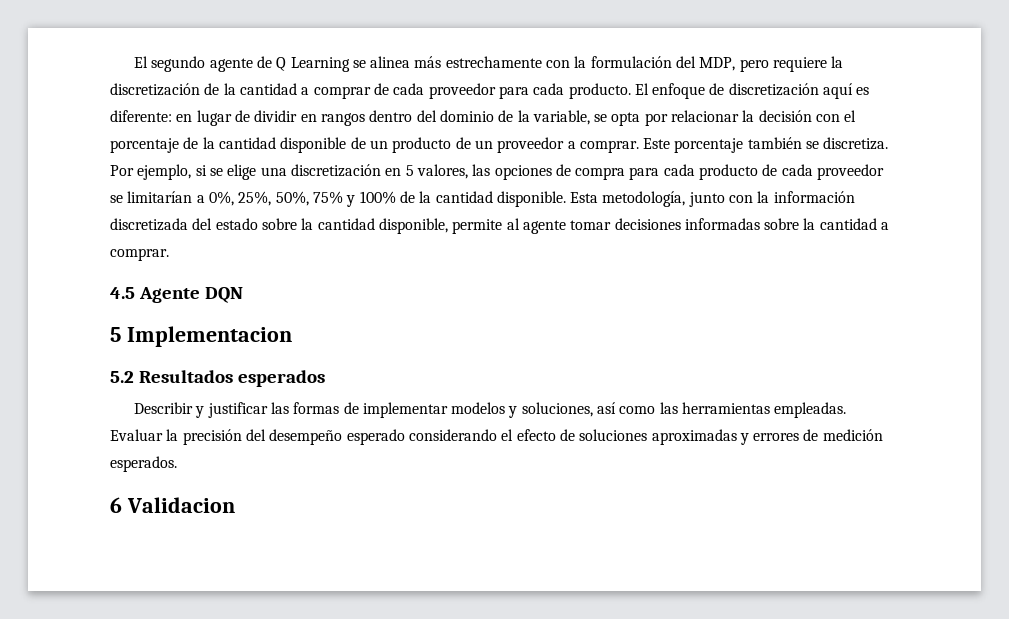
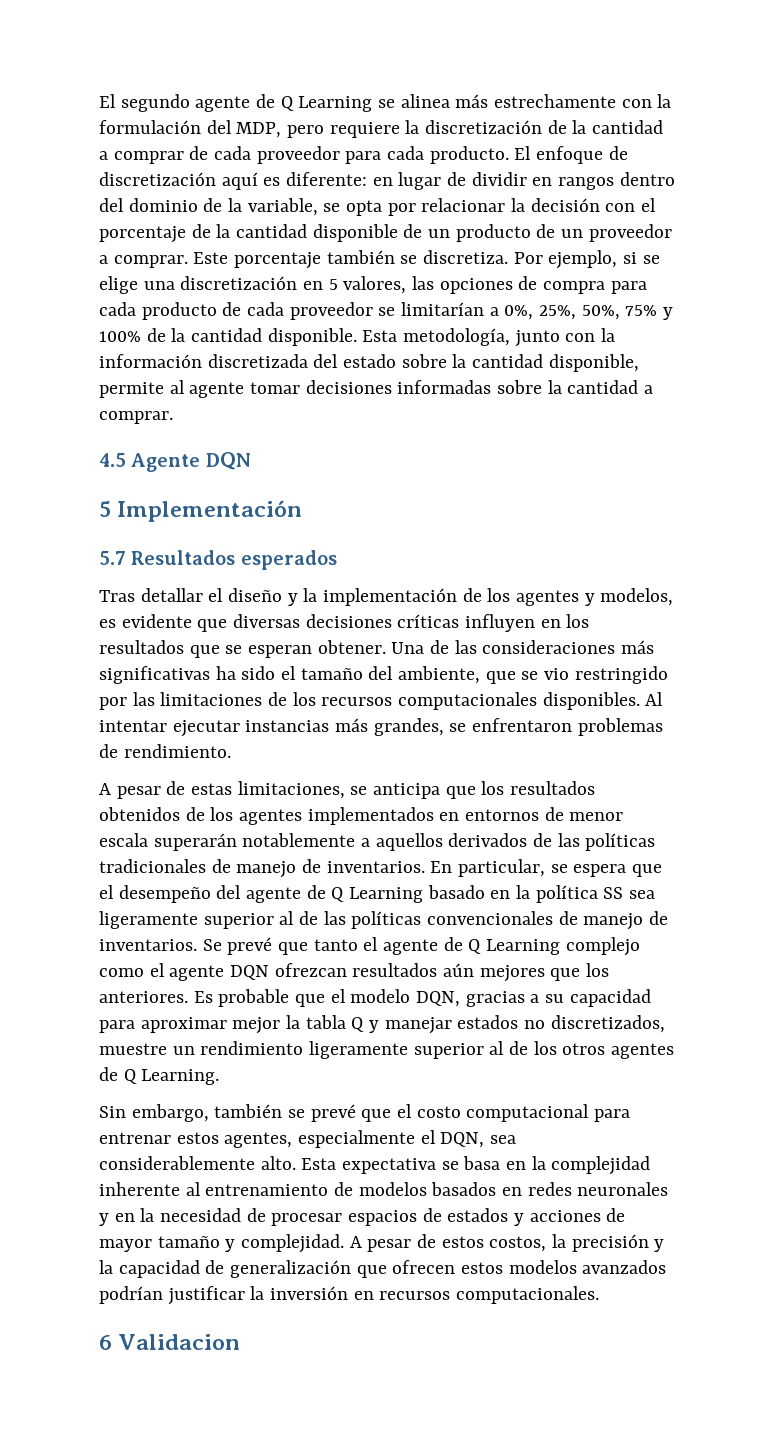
- 5 Implementacion
- 5.2 Resultados esperados
+ 5 Implementación
+ 5.7 Resultados esperados
- Describir y justificar las formas de implementar modelos y soluciones, así como las herramientas empleadas. Evaluar la precisión del desempeño esperado considerando el efecto de soluciones aproximadas y errores de medición esperados.
+ Tras detallar el diseño y la implementación de los agentes y modelos, es evidente que diversas decisiones críticas influyen en los resultados que se esperan obtener. Una de las consideraciones más significativas ha sido el tamaño del ambiente, que se vio restringido por las limitaciones de los recursos computacionales disponibles. Al intentar ejecutar instancias más grandes, se enfrentaron problemas de rendimiento.
+ A pesar de estas limitaciones, se anticipa que los resultados obtenidos de los agentes implementados en entornos de menor escala superarán notablemente a aquellos derivados de las políticas tradicionales de manejo de inventarios. En particular, se espera que el desempeño del agente de Q Learning basado en la política SS sea ligeramente superior al de las políticas convencionales de manejo de inventarios. Se prevé que tanto el agente de Q Learning complejo como el agente DQN ofrezcan resultados aún mejores que los anteriores. Es probable que el modelo DQN, gracias a su capacidad para aproximar mejor la tabla Q y manejar estados no discretizados, muestre un rendimiento ligeramente superior al de los otros agentes de Q Learning.
+ Sin embargo, también se prevé que el costo computacional para entrenar estos agentes, especialmente el DQN, sea considerablemente alto. Esta expectativa se basa en la complejidad inherente al entrenamiento de modelos basados en redes neuronales y en la necesidad de procesar espacios de estados y acciones de mayor tamaño y complejidad. A pesar de estos costos, la precisión y la capacidad de generalización que ofrecen estos modelos avanzados podrían justificar la inversión en recursos computacionales.

